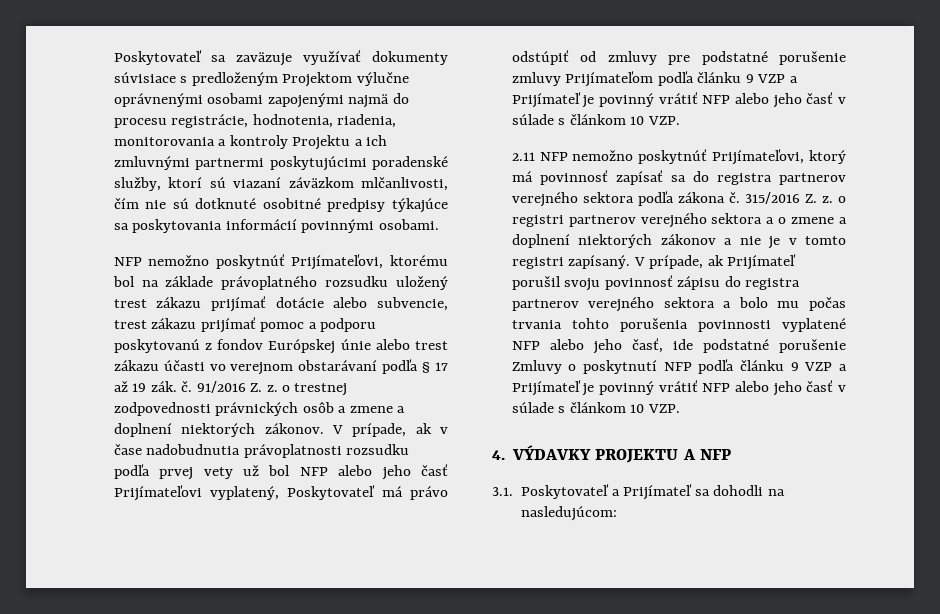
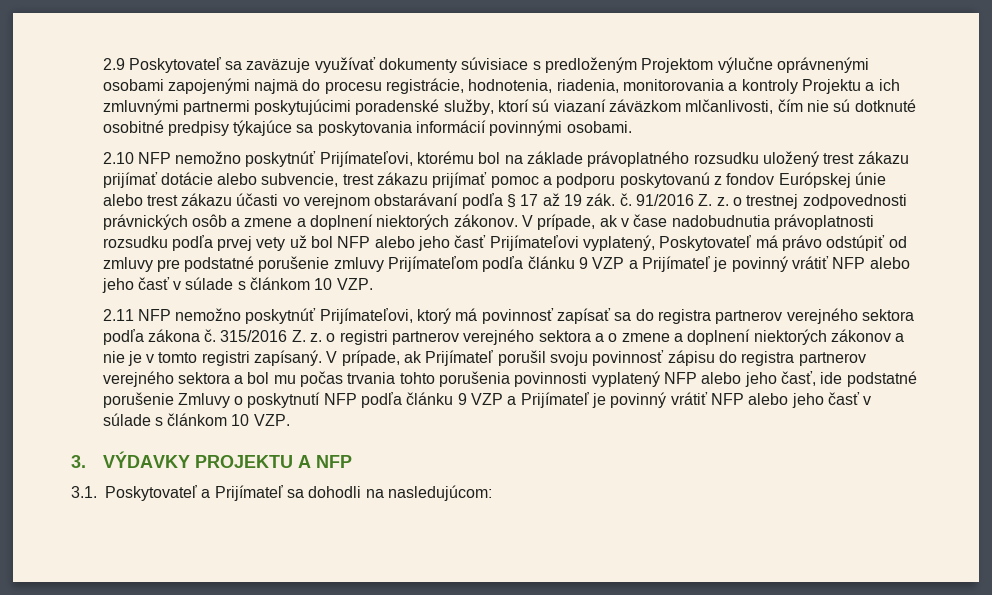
- Poskytovateľ sa zaväzuje využívať dokumenty súvisiace s predloženým Projektom výlučne oprávnenými osobami zapojenými najmä do procesu registrácie, hodnotenia, riadenia, monitorovania a kontroly Projektu a ich zmluvnými partnermi poskytujúcimi poradenské služby, ktorí sú viazaní záväzkom mlčanlivosti, čím nie sú dotknuté osobitné predpisy týkajúce sa poskytovania informácií povinnými osobami.
+ 2.9 Poskytovateľ sa zaväzuje využívať dokumenty súvisiace s predloženým Projektom výlučne oprávnenými osobami zapojenými najmä do procesu registrácie, hodnotenia, riadenia, monitorovania a kontroly Projektu a ich zmluvnými partnermi poskytujúcimi poradenské služby, ktorí sú viazaní záväzkom mlčanlivosti, čím nie sú dotknuté osobitné predpisy týkajúce sa poskytovania informácií povinnými osobami.
- NFP nemožno poskytnúť Prijímateľovi, ktorému bol na základe právoplatného rozsudku uložený trest zákazu prijímať dotácie alebo subvencie, trest zákazu prijímať pomoc a podporu poskytovanú z fondov Európskej únie alebo trest zákazu účasti vo verejnom obstarávaní podľa § 17 až 19 zák. č.
+ 2.10 NFP nemožno poskytnúť Prijímateľovi, ktorému bol na základe právoplatného rozsudku uložený trest zákazu prijímať dotácie alebo subvencie, trest zákazu prijímať pomoc a podporu poskytovanú z fondov Európskej únie alebo trest zákazu účasti vo verejnom obstarávaní podľa § 17 až 19 zák. č.
- V prípade, ak Prijímateľ porušil svoju povinnosť zápisu do registra partnerov verejného sektora a bolo mu počas trvania tohto porušenia povinnosti vyplatené NFP alebo jeho časť, ide podstatné porušenie Zmluvy o poskytnutí NFP podľa článku 9 VZP a Prijímateľ je povinný vrátiť NFP alebo jeho časť v súlade s článkom 10 VZP.
+ V prípade, ak Prijímateľ porušil svoju povinnosť zápisu do registra partnerov verejného sektora a bol mu počas trvania tohto porušenia povinnosti vyplatený NFP alebo jeho časť, ide podstatné porušenie Zmluvy o poskytnutí NFP podľa článku 9 VZP a Prijímateľ je povinný vrátiť NFP alebo jeho časť v súlade s článkom 10 VZP.
- 4. VÝDAVKY PROJEKTU A NFP
+ 3. VÝDAVKY PROJEKTU A NFP

